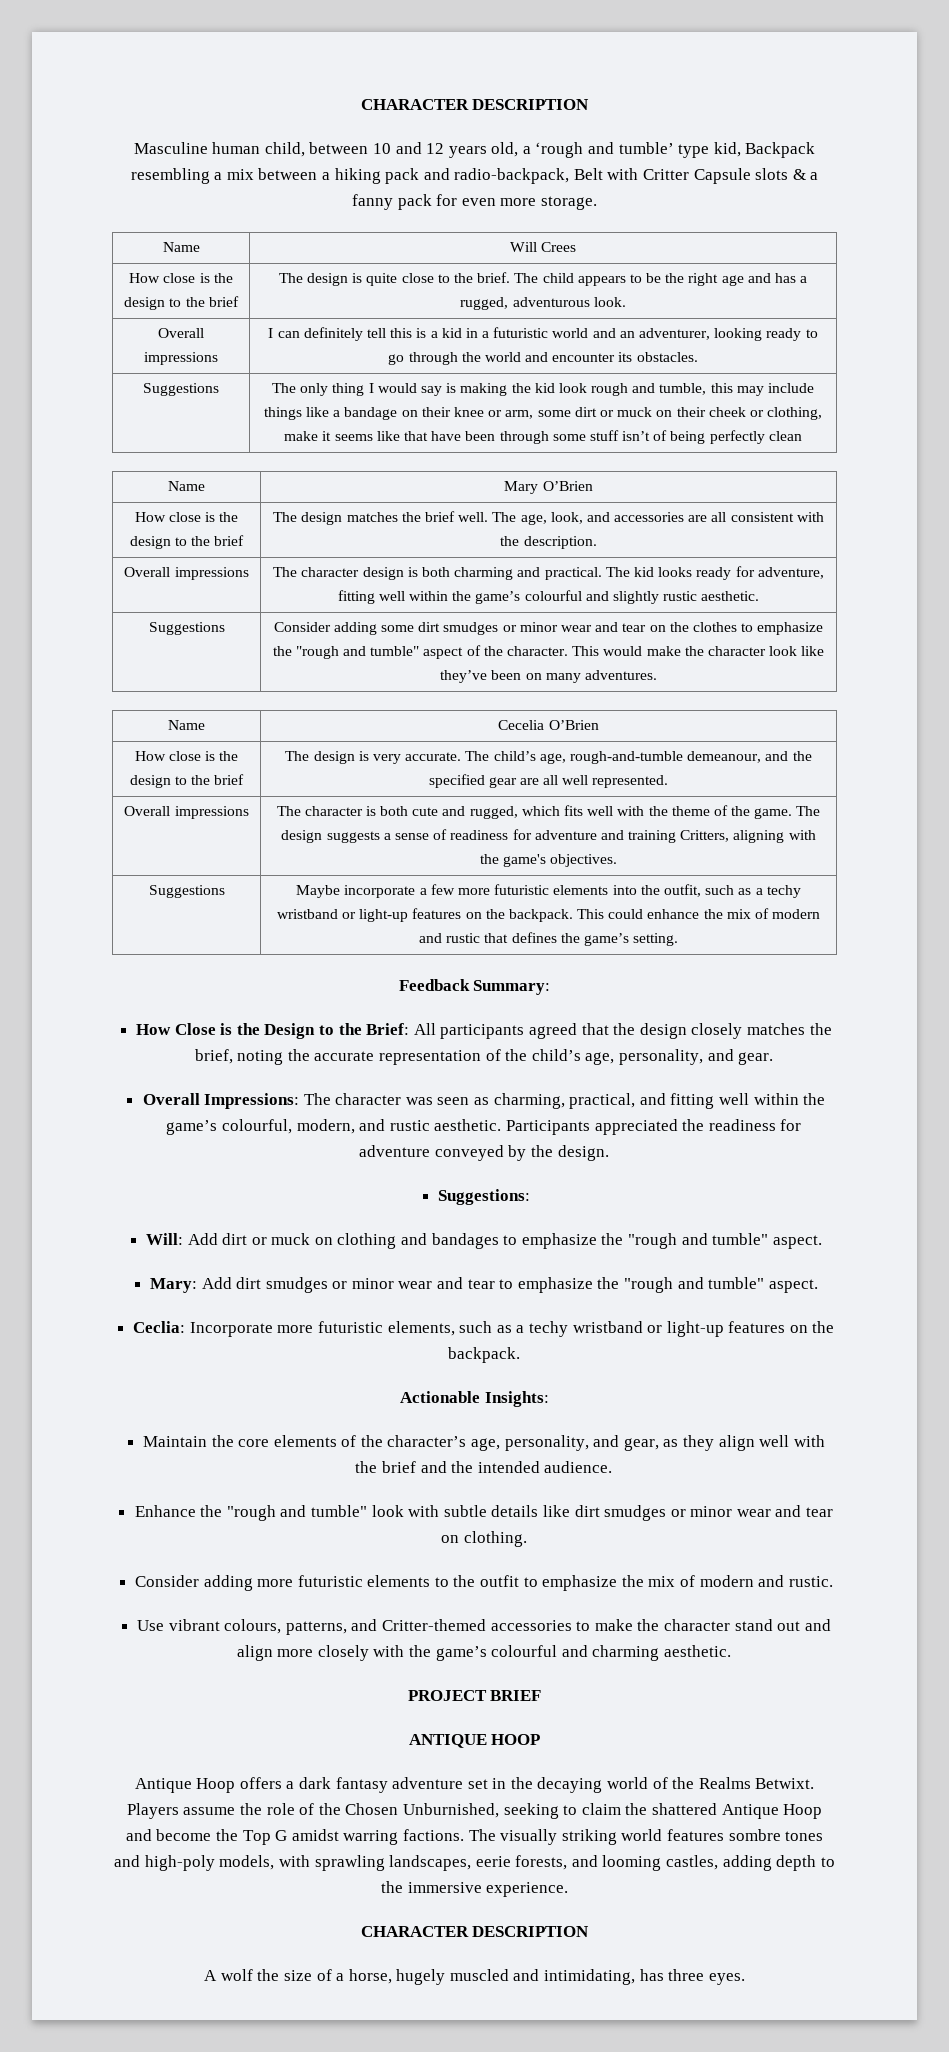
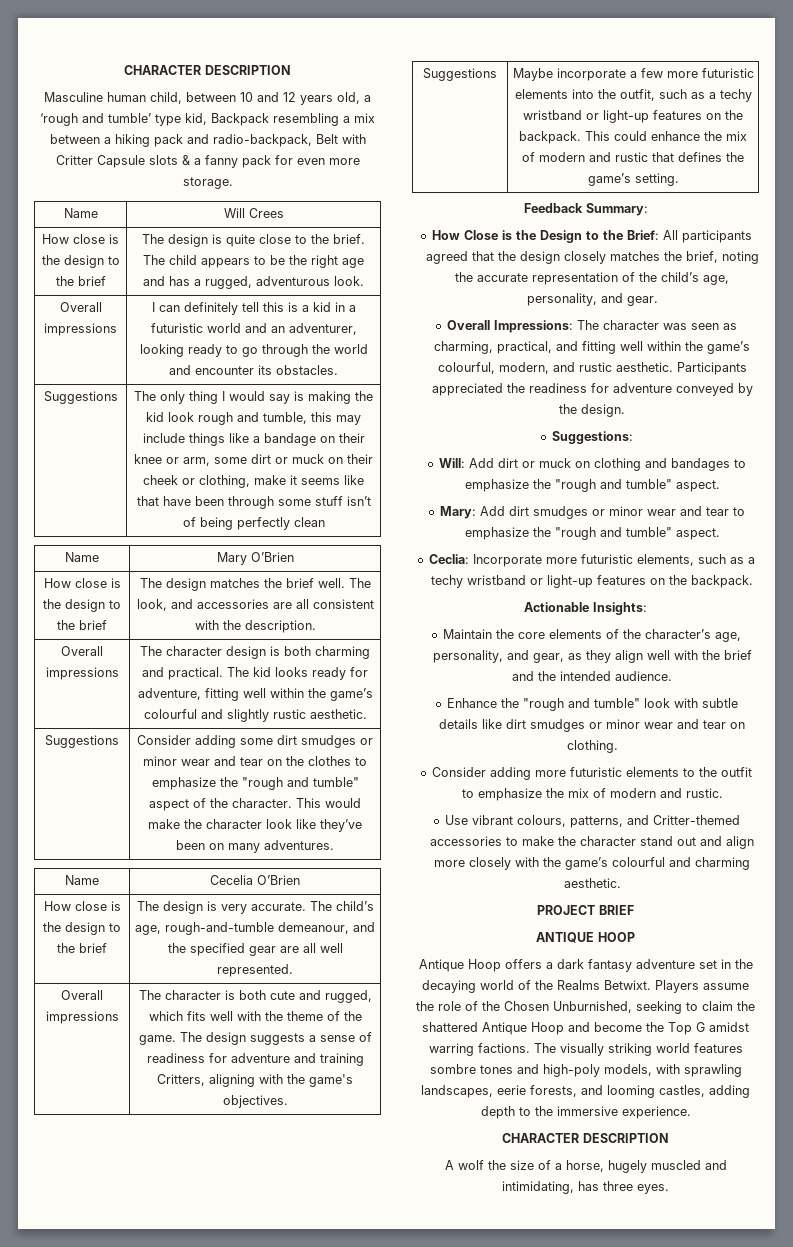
- How close is the design to the brief | The design matches the brief well. The age, look, and accessories are all consistent with the description.
+ How close is the design to the brief | The design matches the brief well. The look, and accessories are all consistent with the description.

